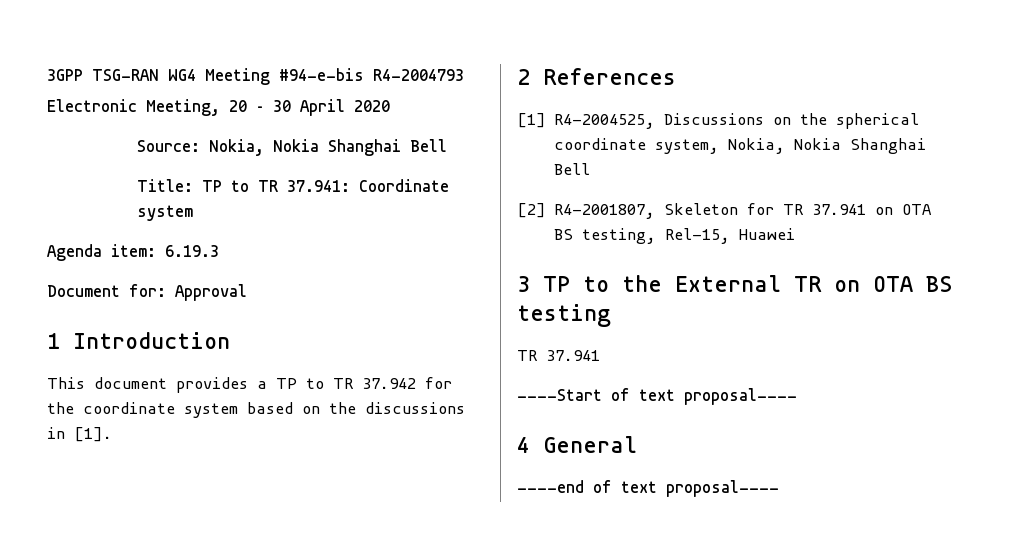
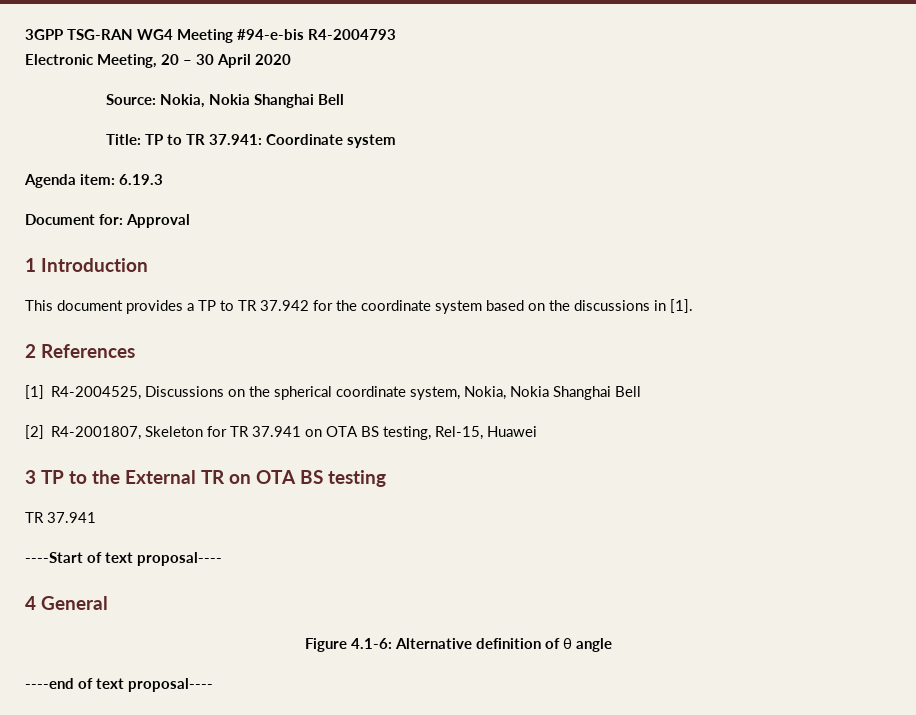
+ Figure 4.1-6: Alternative definition of θ angle

